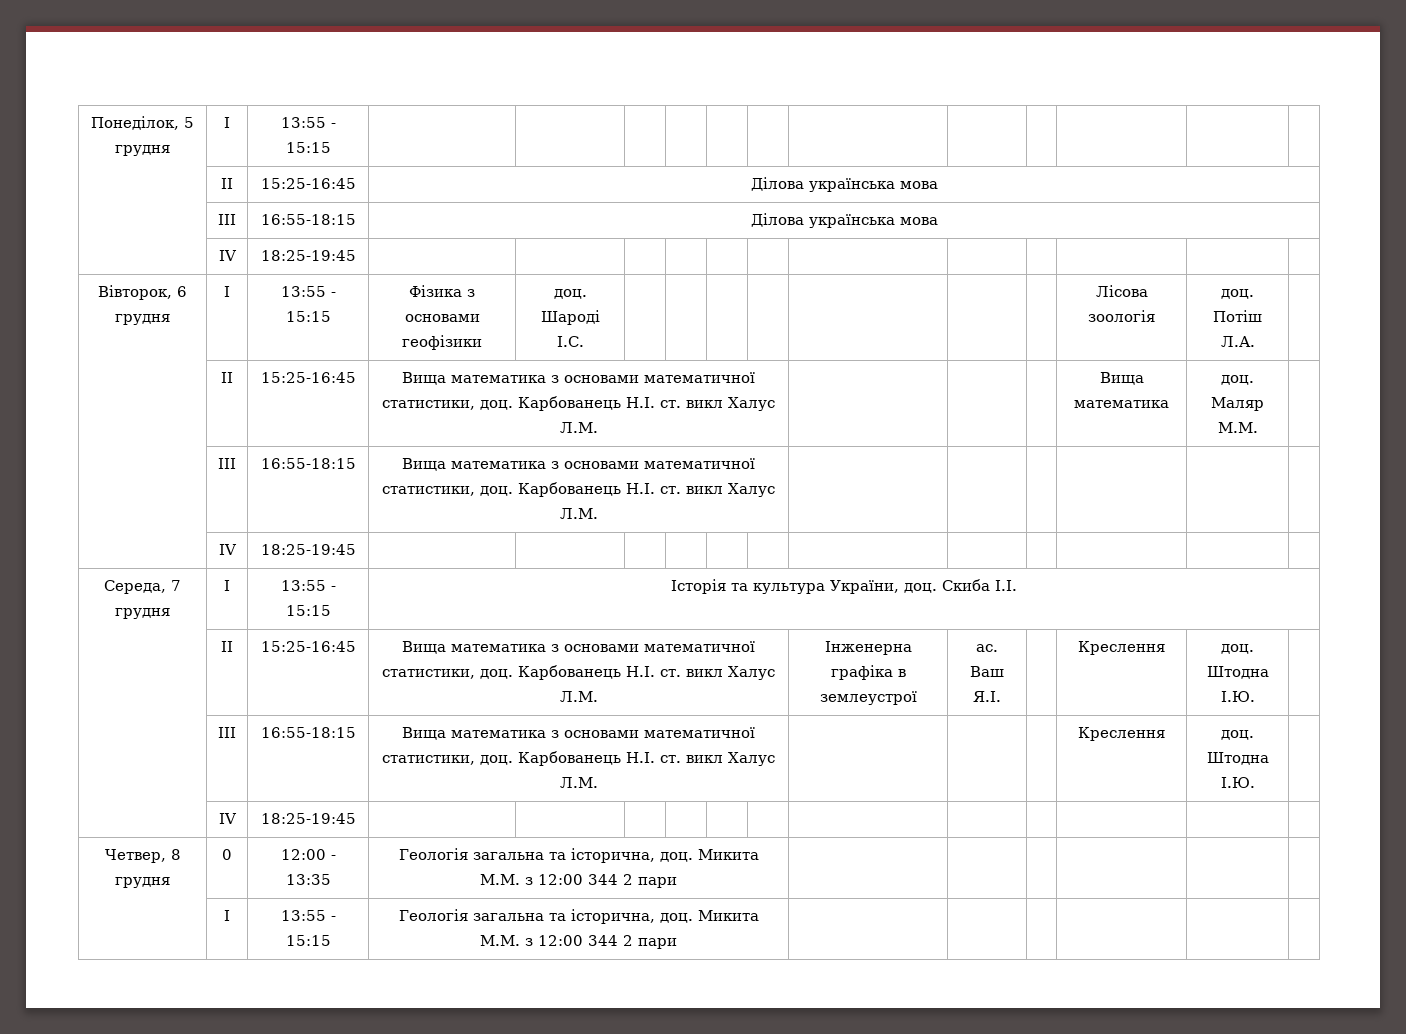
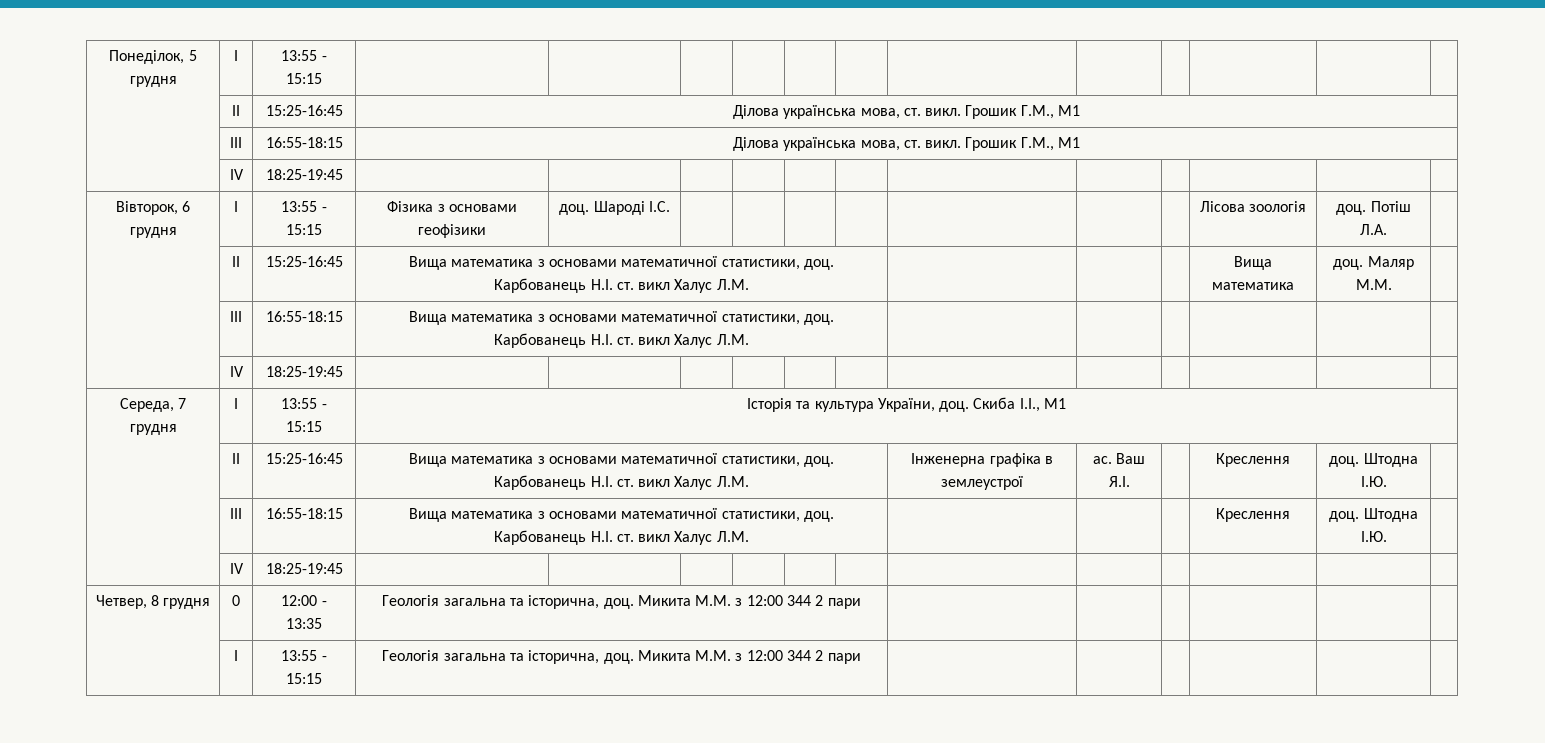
- | ІІ | 15:25-16:45 | Ділова українська мова
- | ІІІ | 16:55-18:15 | Ділова українська мова
+ | ІІ | 15:25-16:45 | Ділова українська мова, ст. викл. Грошик Г.М., М1
+ | ІІІ | 16:55-18:15 | Ділова українська мова, ст. викл. Грошик Г.М., М1
- Середа, 7 грудня | І | 13:55 - 15:15 | Історія та культура України, доц. Скиба І.І.
+ Середа, 7 грудня | І | 13:55 - 15:15 | Історія та культура України, доц. Скиба І.І., М1

